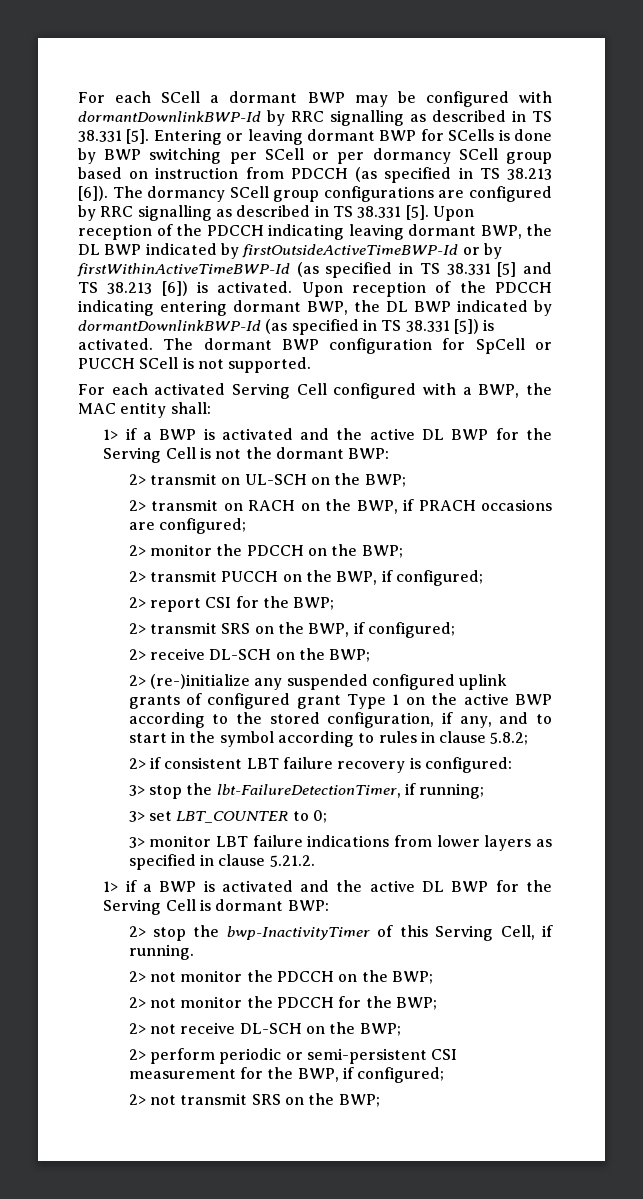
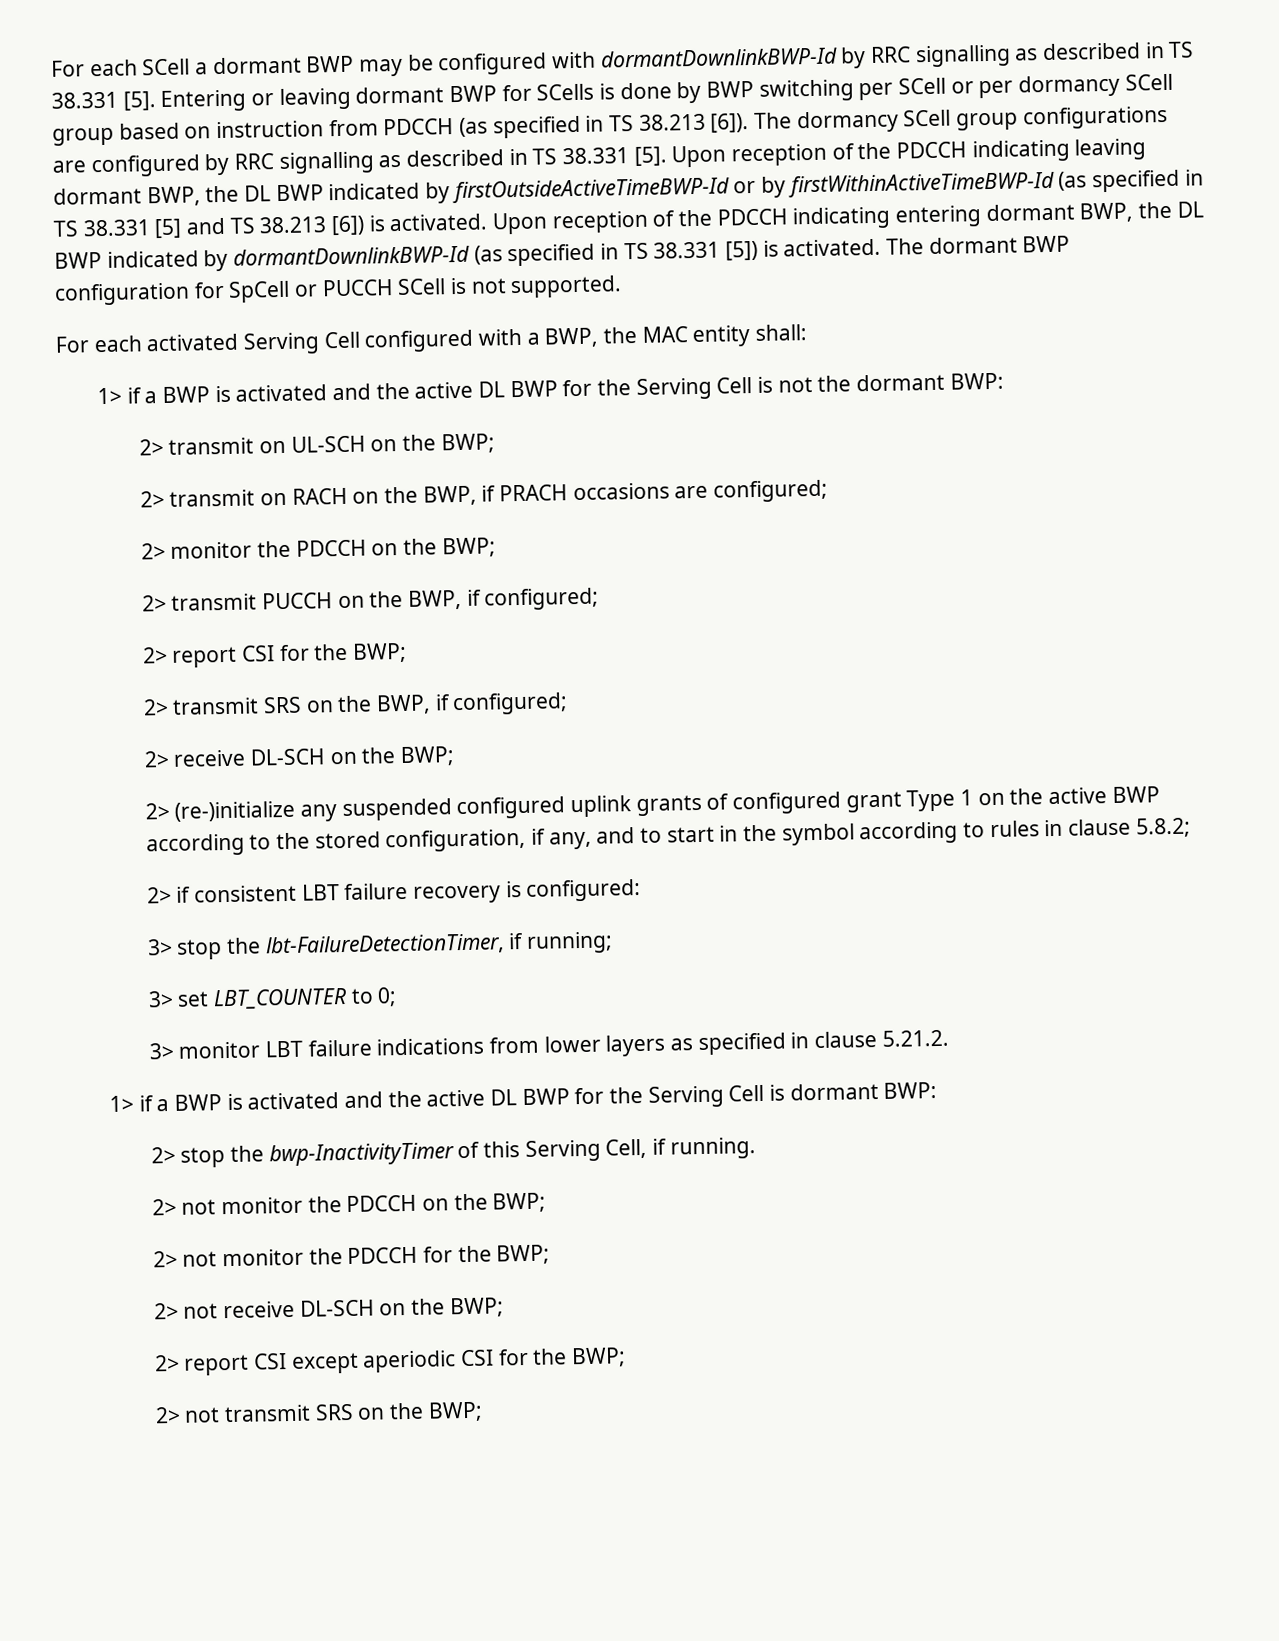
- 2> perform periodic or semi-persistent CSI measurement for the BWP, if configured;
+ 2> report CSI except aperiodic CSI for the BWP;

